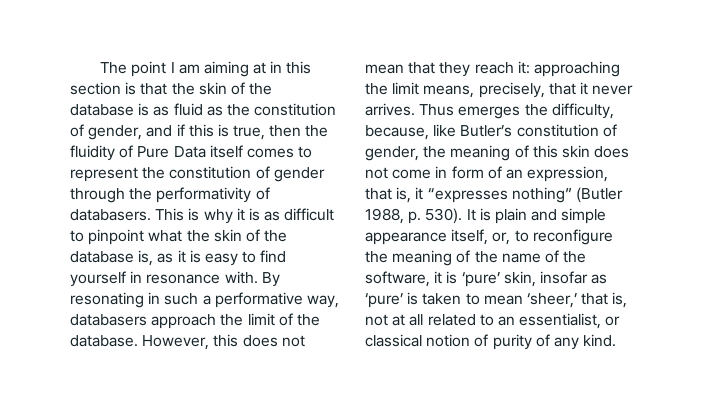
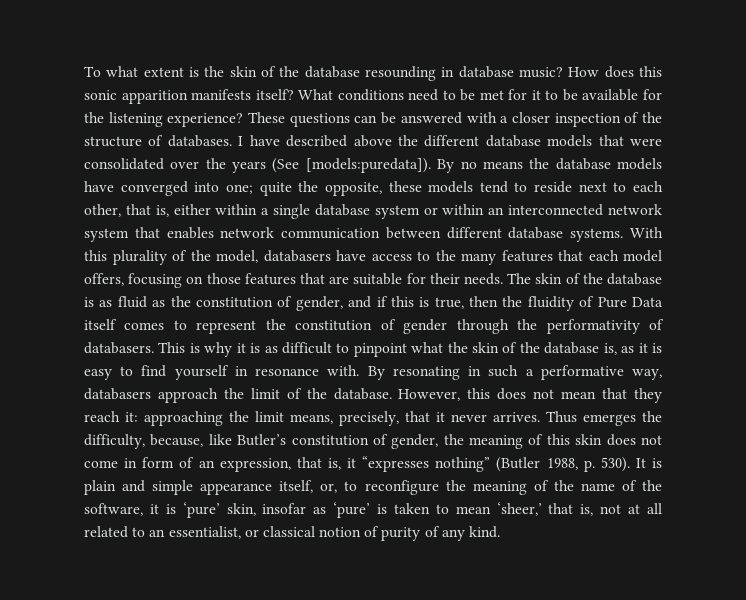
- The point I am aiming at in this section is that the skin of the database is as fluid as the constitution of gender, and if this is true, then the fluidity of Pure Data itself comes to represent the constitution of gender through the performativity of databasers.
+ To what extent is the skin of the database resounding in database music? How does this sonic apparition manifests itself? What conditions need to be met for it to be available for the listening experience? These questions can be answered with a closer inspection of the structure of databases. I have described above the different database models that were consolidated over the years (See [models:puredata]). By no means the database models have converged into one; quite the opposite, these models tend to reside next to each other, that is, either within a single database system or within an interconnected network system that enables network communication between different database systems. With this plurality of the model, databasers have access to the many features that each model offers, focusing on those features that are suitable for their needs. The skin of the database is as fluid as the constitution of gender, and if this is true, then the fluidity of Pure Data itself comes to represent the constitution of gender through the performativity of databasers.

